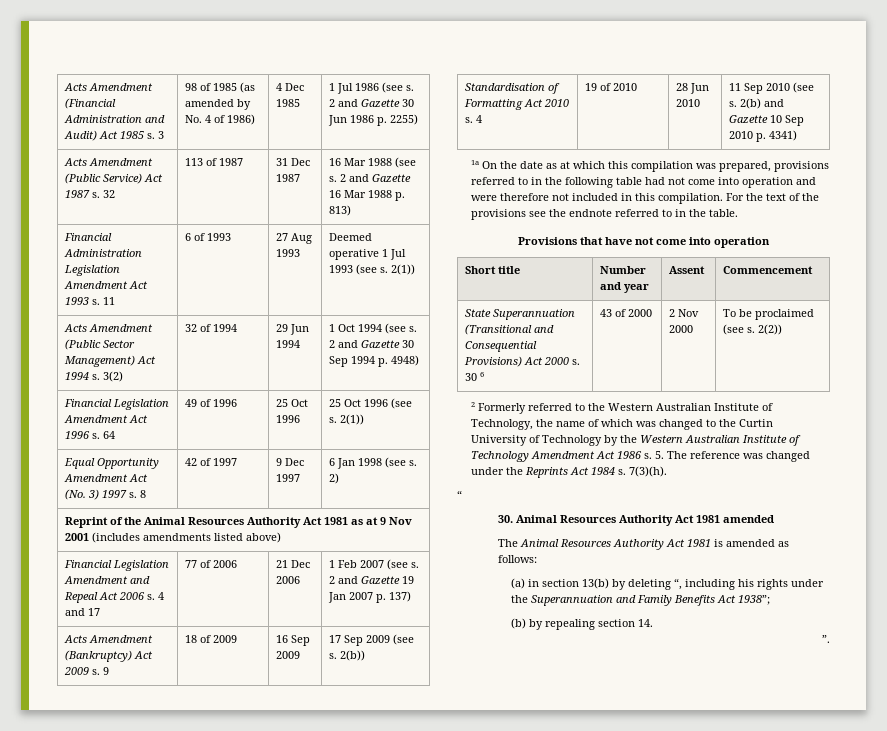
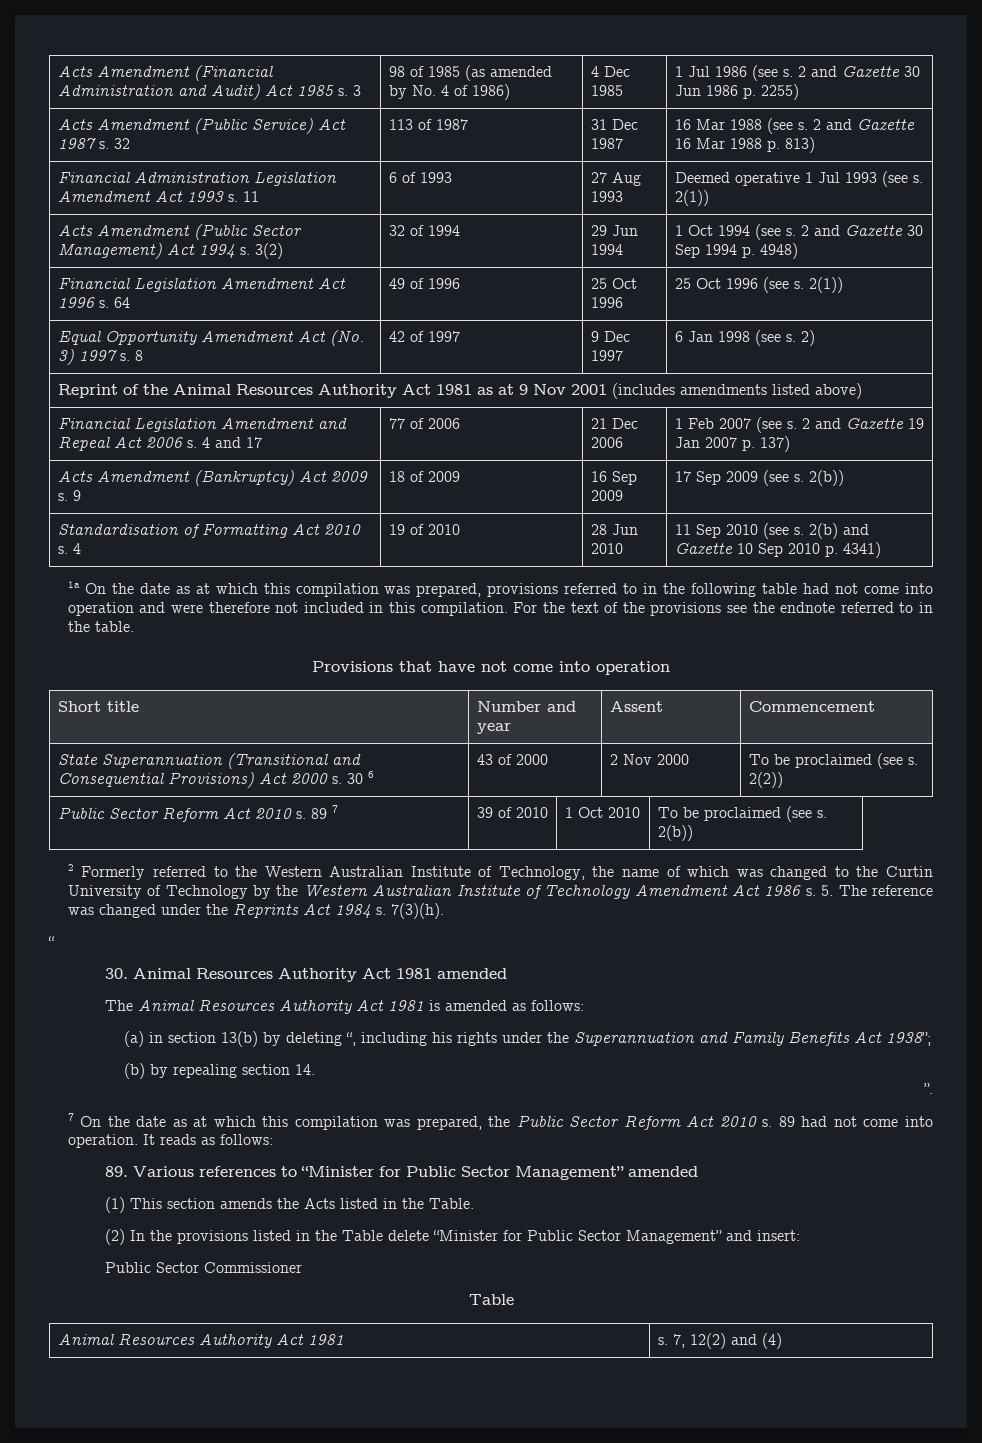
+ Public Sector Reform Act 2010 s. 89 7 | 39 of 2010 | 1 Oct 2010 | To be proclaimed (see s. 2(b))
+ 7 On the date as at which this compilation was prepared, the Public Sector Reform Act 2010 s. 89 had not come into operation. It reads as follows:
+ 89. Various references to “Minister for Public Sector Management” amended
+ (1) This section amends the Acts listed in the Table.
+ (2) In the provisions listed in the Table delete “Minister for Public Sector Management” and insert:
+ Public Sector Commissioner
+ Table
+ Animal Resources Authority Act 1981 | s. 7, 12(2) and (4)

